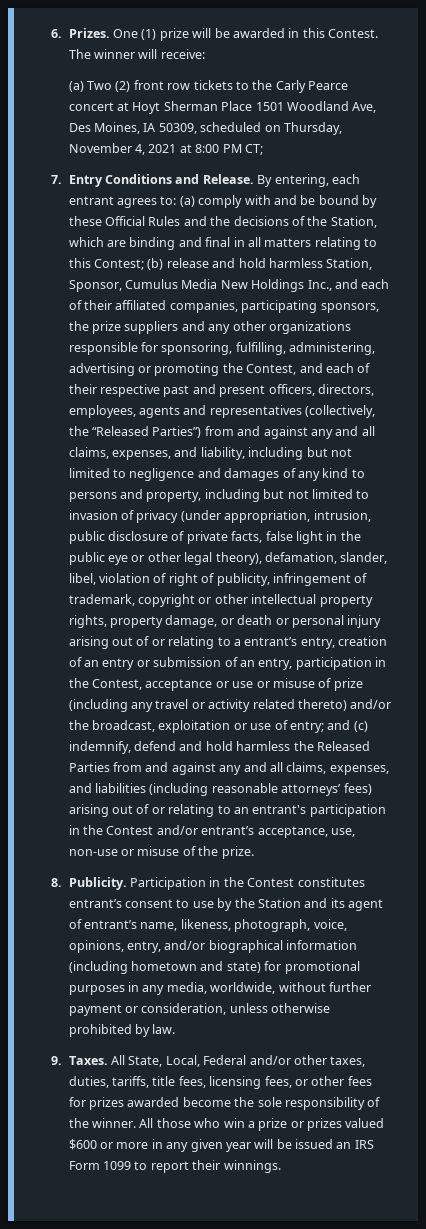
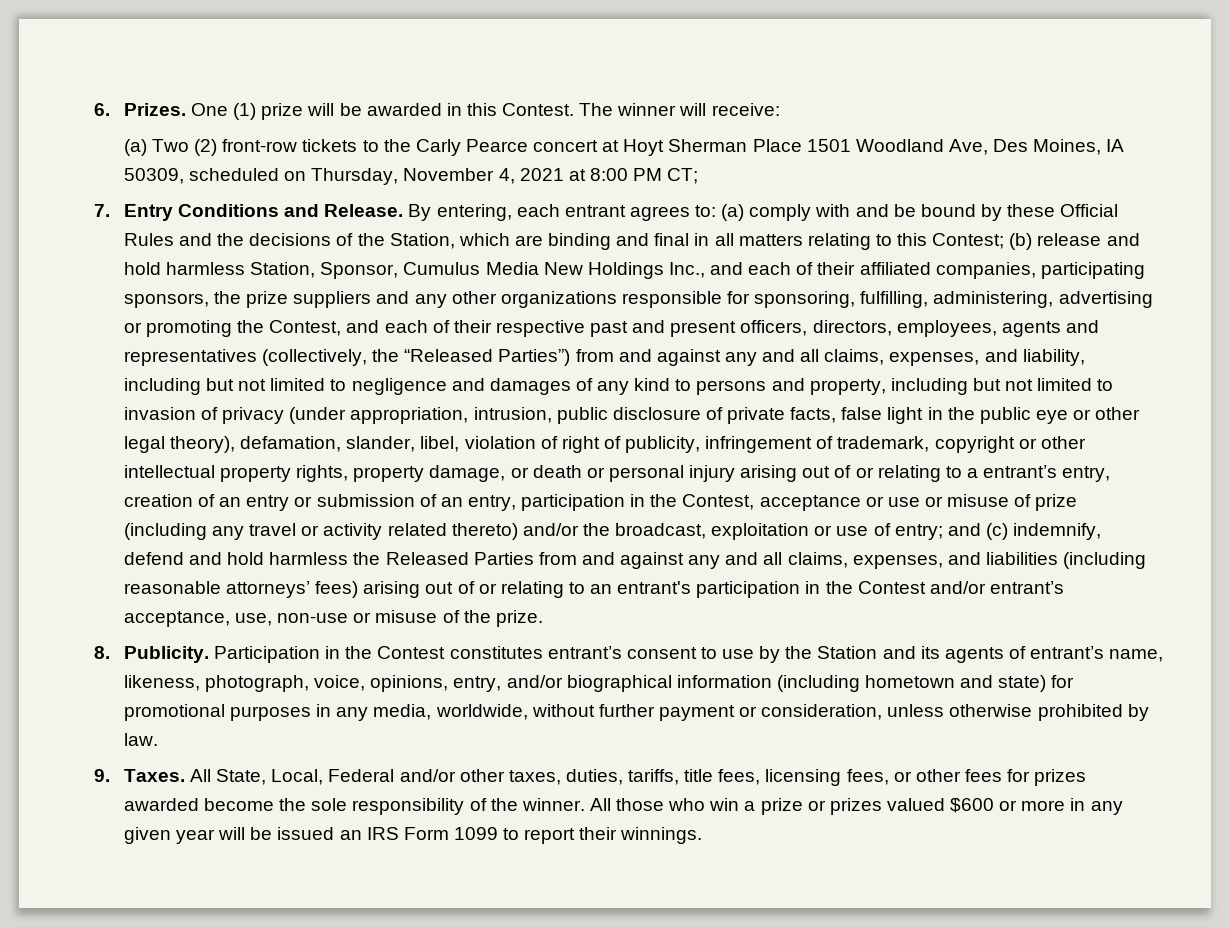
- (a) Two (2) front row tickets to the Carly Pearce concert at Hoyt Sherman Place 1501 Woodland Ave, Des Moines, IA 50309, scheduled on Thursday, November 4, 2021 at 8:00 PM CT;
+ (a) Two (2) front-row tickets to the Carly Pearce concert at Hoyt Sherman Place 1501 Woodland Ave, Des Moines, IA 50309, scheduled on Thursday, November 4, 2021 at 8:00 PM CT;
- Participation in the Contest constitutes entrant’s consent to use by the Station and its agent of entrant’s name, likeness, photograph, voice, opinions, entry, and/or biographical information (including hometown and state) for promotional purposes in any media, worldwide, without further payment or consideration, unless otherwise prohibited by law.
+ Participation in the Contest constitutes entrant’s consent to use by the Station and its agents of entrant’s name, likeness, photograph, voice, opinions, entry, and/or biographical information (including hometown and state) for promotional purposes in any media, worldwide, without further payment or consideration, unless otherwise prohibited by law.

